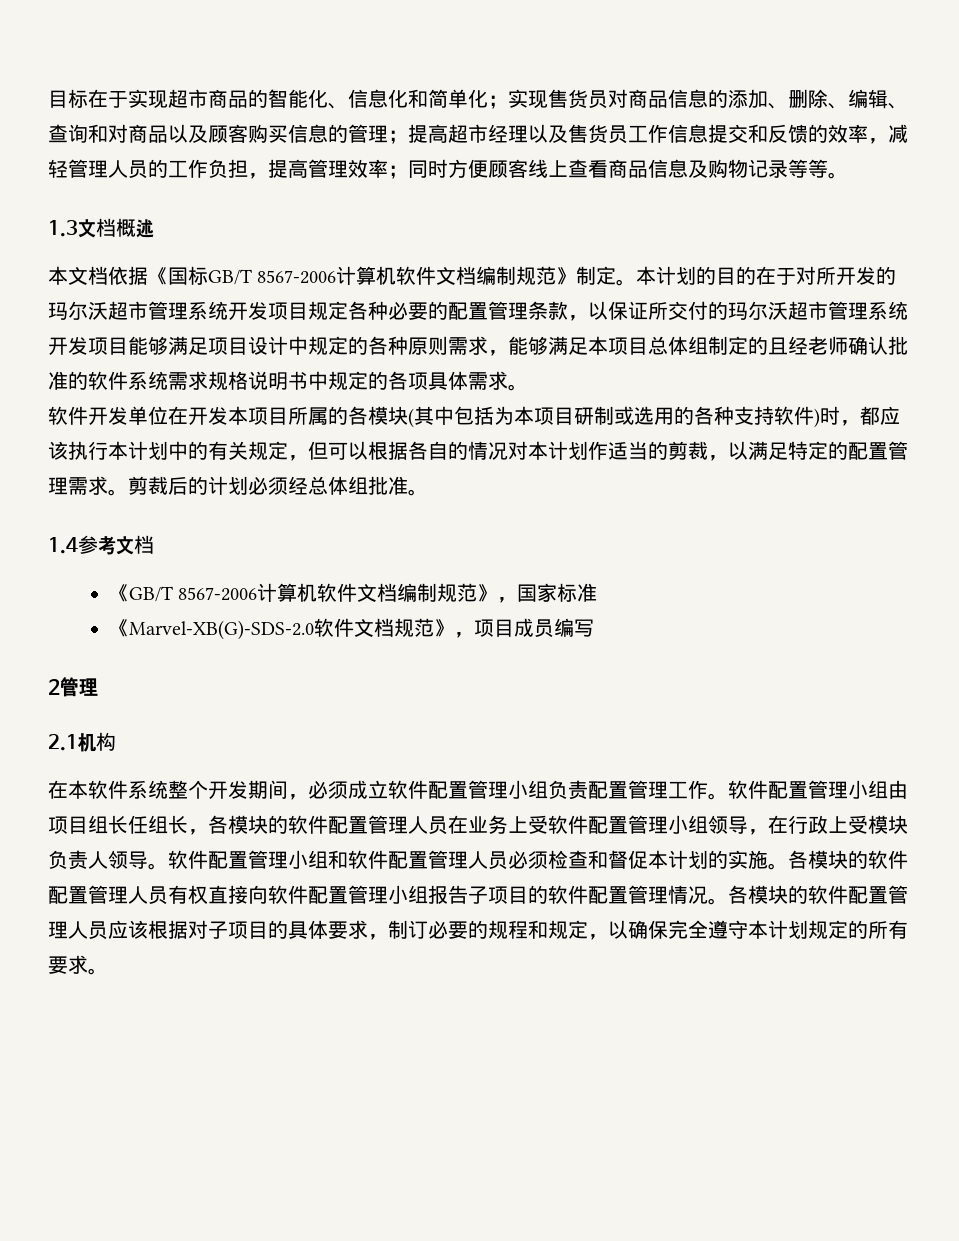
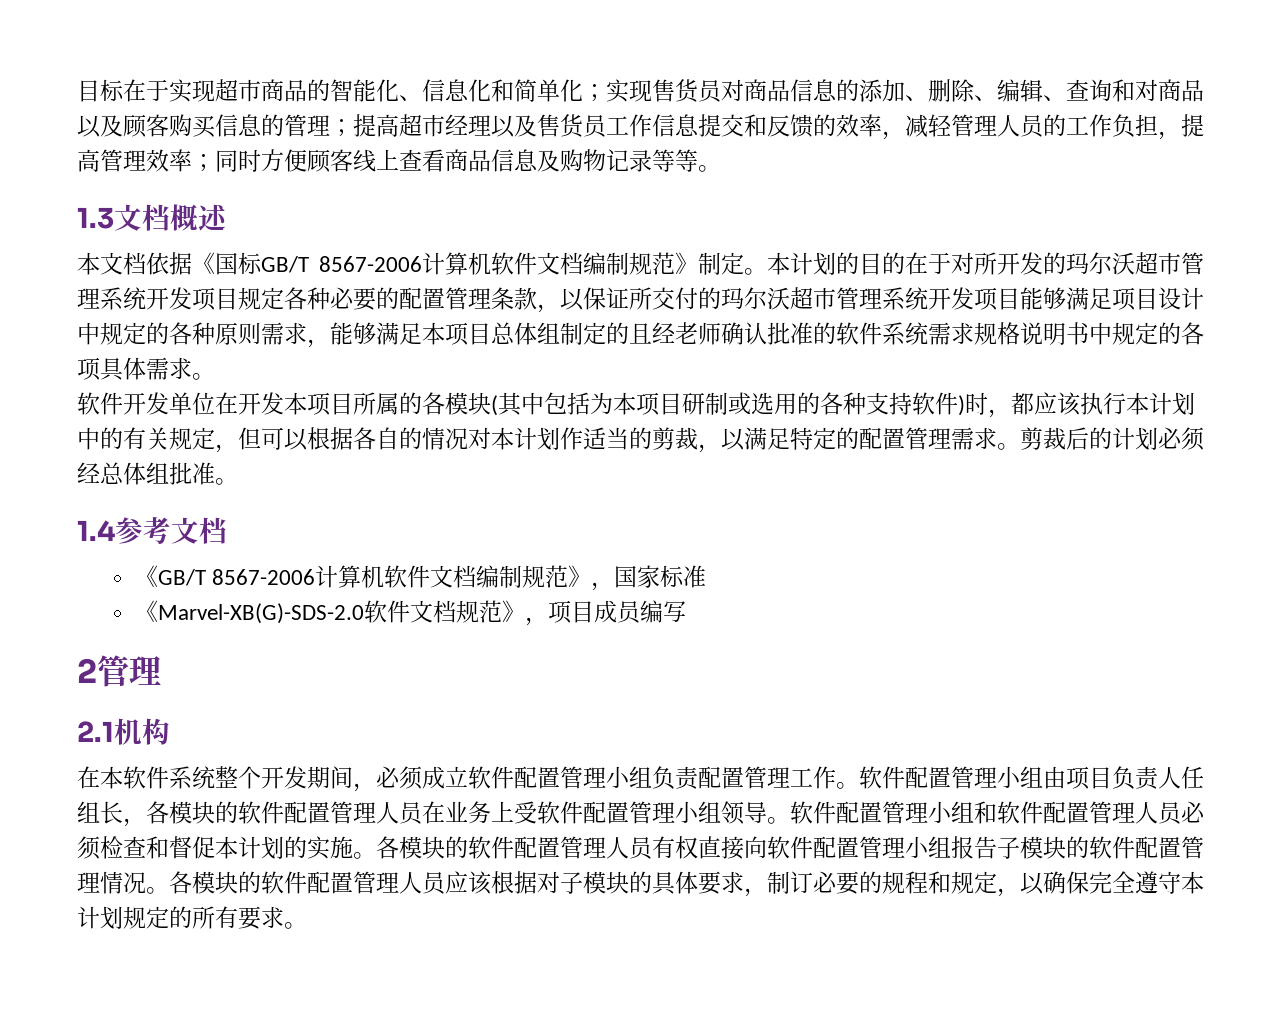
- 软件配置管理小组由项目组长任组长，各模块的软件配置管理人员在业务上受软件配置管理小组领导，在行政上受模块负责人领导。
+ 软件配置管理小组由项目负责人任组长，各模块的软件配置管理人员在业务上受软件配置管理小组领导。
- 各模块的软件配置管理人员有权直接向软件配置管理小组报告子项目的软件配置管理情况。
+ 各模块的软件配置管理人员有权直接向软件配置管理小组报告子模块的软件配置管理情况。
- 各模块的软件配置管理人员应该根据对子项目的具体要求，制订必要的规程和规定，以确保完全遵守本计划规定的所有要求。
+ 各模块的软件配置管理人员应该根据对子模块的具体要求，制订必要的规程和规定，以确保完全遵守本计划规定的所有要求。

